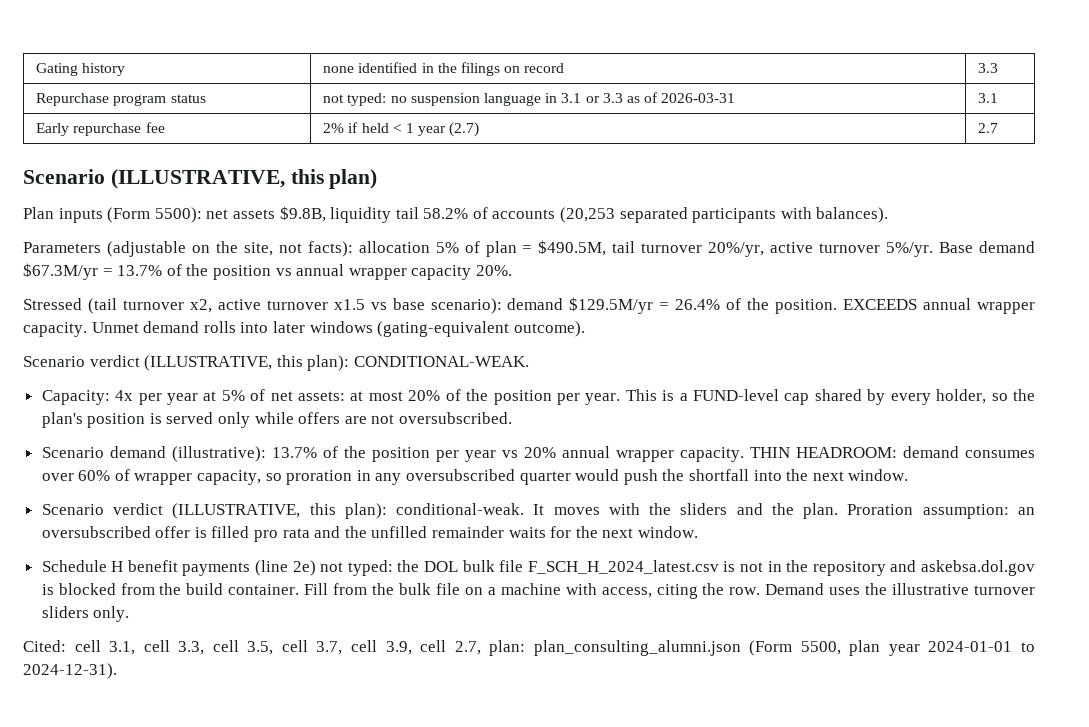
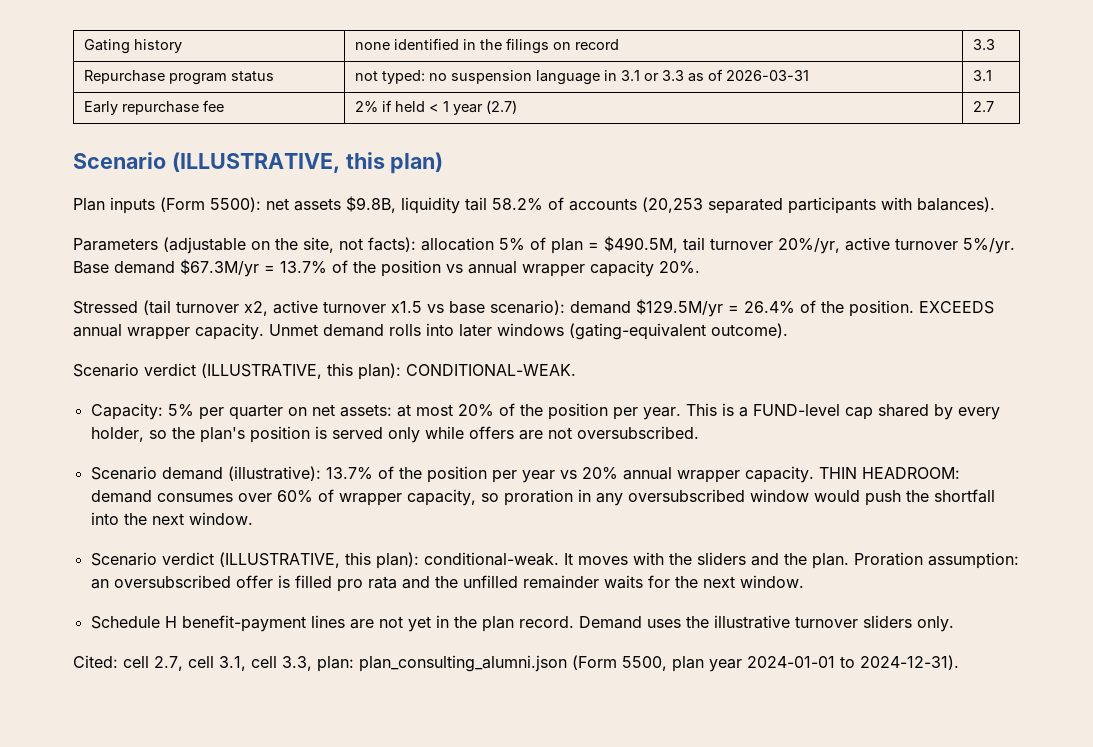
- Capacity: 4x per year at 5% of net assets: at most 20% of the position per year.
+ Capacity: 5% per quarter on net assets: at most 20% of the position per year.
- THIN HEADROOM: demand consumes over 60% of wrapper capacity, so proration in any oversubscribed quarter would push the shortfall into the next window.
+ THIN HEADROOM: demand consumes over 60% of wrapper capacity, so proration in any oversubscribed window would push the shortfall into the next window.
- Schedule H benefit payments (line 2e) not typed: the DOL bulk file F_SCH_H_2024_latest.csv is not in the repository and askebsa.dol.gov is blocked from the build container. Fill from the bulk file on a machine with access, citing the row.
+ Schedule H benefit-payment lines are not yet in the plan record.
- Cited: cell 3.1, cell 3.3, cell 3.5, cell 3.7, cell 3.9, cell 2.7, plan: plan_consulting_alumni.json (Form 5500, plan year 2024-01-01 to 2024-12-31).
+ Cited: cell 2.7, cell 3.1, cell 3.3, plan: plan_consulting_alumni.json (Form 5500, plan year 2024-01-01 to 2024-12-31).

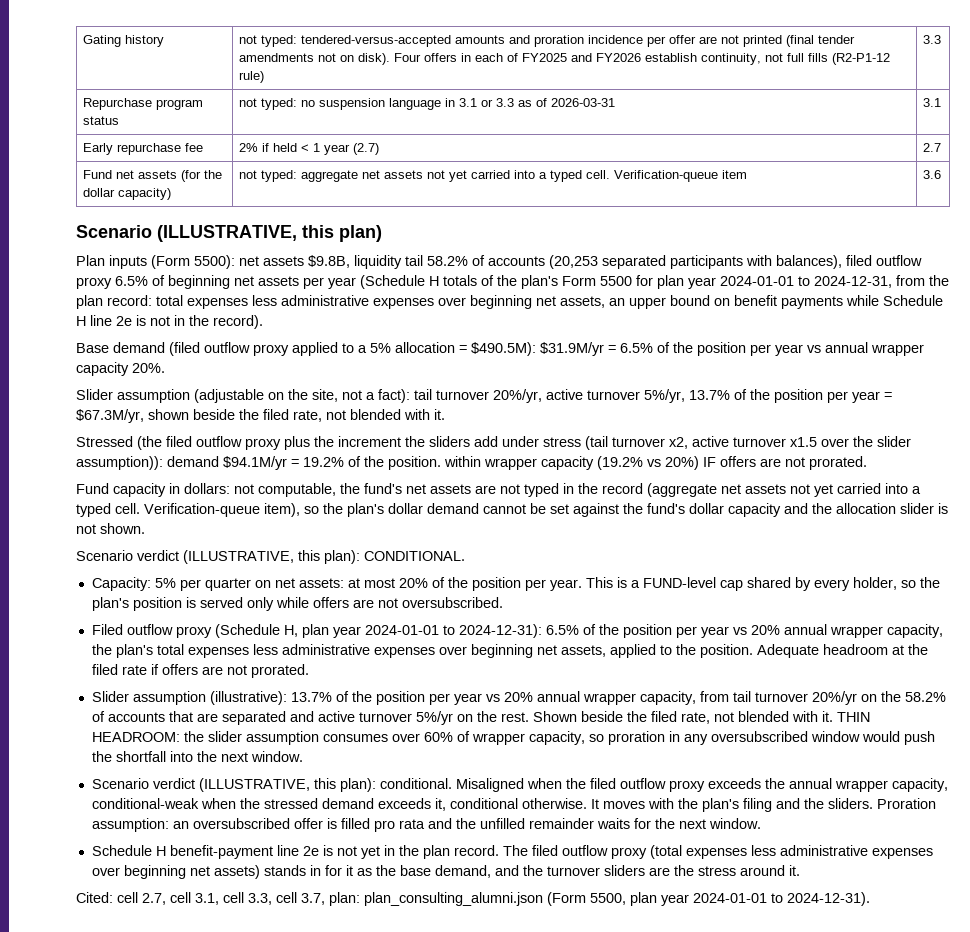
- Gating history | none identified in the filings on record | 3.3
+ Gating history | not typed: tendered-versus-accepted amounts and proration incidence per offer are not printed (final tender amendments not on disk). Four offers in each of FY2025 and FY2026 establish continuity, not full fills (R2-P1-12 rule) | 3.3
+ Fund net assets (for the dollar capacity) | not typed: aggregate net assets not yet carried into a typed cell. Verification-queue item | 3.6
- Plan inputs (Form 5500): net assets $9.8B, liquidity tail 58.2% of accounts (20,253 separated participants with balances).
- Parameters (adjustable on the site, not facts): allocation 5% of plan = $490.5M, tail turnover 20%/yr, active turnover 5%/yr. Base demand $67.3M/yr = 13.7% of the position vs annual wrapper capacity 20%.
+ Plan inputs (Form 5500): net assets $9.8B, liquidity tail 58.2% of accounts (20,253 separated participants with balances), filed outflow proxy 6.5% of beginning net assets per year (Schedule H totals of the plan's Form 5500 for plan year 2024-01-01 to 2024-12-31, from the plan record: total expenses less administrative expenses over beginning net assets, an upper bound on benefit payments while Schedule H line 2e is not in the record).
+ Base demand (filed outflow proxy applied to a 5% allocation = $490.5M): $31.9M/yr = 6.5% of the position per year vs annual wrapper capacity 20%.
- Stressed (tail turnover x2, active turnover x1.5 vs base scenario): demand $129.5M/yr = 26.4% of the position. EXCEEDS annual wrapper capacity. Unmet demand rolls into later windows (gating-equivalent outcome).
- Scenario verdict (ILLUSTRATIVE, this plan): CONDITIONAL-WEAK.
+ Slider assumption (adjustable on the site, not a fact): tail turnover 20%/yr, active turnover 5%/yr, 13.7% of the position per year = $67.3M/yr, shown beside the filed rate, not blended with it.
+ Stressed (the filed outflow proxy plus the increment the sliders add under stress (tail turnover x2, active turnover x1.5 over the slider assumption)): demand $94.1M/yr = 19.2% of the position. within wrapper capacity (19.2% vs 20%) IF offers are not prorated.
+ Fund capacity in dollars: not computable, the fund's net assets are not typed in the record (aggregate net assets not yet carried into a typed cell. Verification-queue item), so the plan's dollar demand cannot be set against the fund's dollar capacity and the allocation slider is not shown.
+ Scenario verdict (ILLUSTRATIVE, this plan): CONDITIONAL.
- Scenario demand (illustrative): 13.7% of the position per year vs 20% annual wrapper capacity. THIN HEADROOM: demand consumes over 60% of wrapper capacity, so proration in any oversubscribed window would push the shortfall into the next window.
+ Filed outflow proxy (Schedule H, plan year 2024-01-01 to 2024-12-31): 6.5% of the position per year vs 20% annual wrapper capacity, the plan's total expenses less administrative expenses over beginning net assets, applied to the position. Adequate headroom at the filed rate if offers are not prorated.
+ Slider assumption (illustrative): 13.7% of the position per year vs 20% annual wrapper capacity, from tail turnover 20%/yr on the 58.2% of accounts that are separated and active turnover 5%/yr on the rest. Shown beside the filed rate, not blended with it. THIN HEADROOM: the slider assumption consumes over 60% of wrapper capacity, so proration in any oversubscribed window would push the shortfall into the next window.
- Scenario verdict (ILLUSTRATIVE, this plan): conditional-weak.
+ Scenario verdict (ILLUSTRATIVE, this plan): conditional. Misaligned when the filed outflow proxy exceeds the annual wrapper capacity, conditional-weak when the stressed demand exceeds it, conditional otherwise.
- It moves with the sliders and the plan.
+ It moves with the plan's filing and the sliders.
- Schedule H benefit-payment lines are not yet in the plan record.
+ Schedule H benefit-payment line 2e is not yet in the plan record.
- Demand uses the illustrative turnover sliders only.
+ The filed outflow proxy (total expenses less administrative expenses over beginning net assets) stands in for it as the base demand, and the turnover sliders are the stress around it.
- Cited: cell 2.7, cell 3.1, cell 3.3, plan: plan_consulting_alumni.json (Form 5500, plan year 2024-01-01 to 2024-12-31).
+ Cited: cell 2.7, cell 3.1, cell 3.3, cell 3.7, plan: plan_consulting_alumni.json (Form 5500, plan year 2024-01-01 to 2024-12-31).

